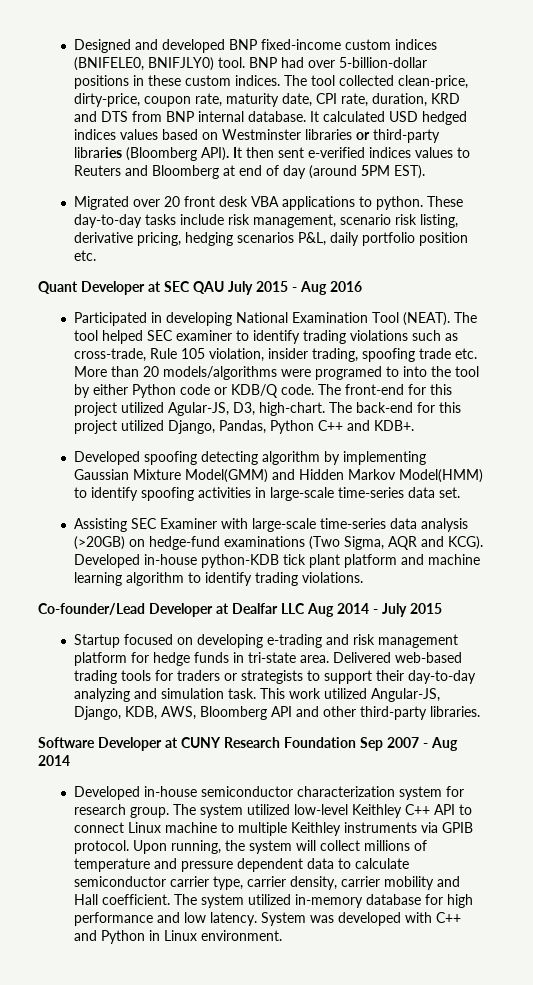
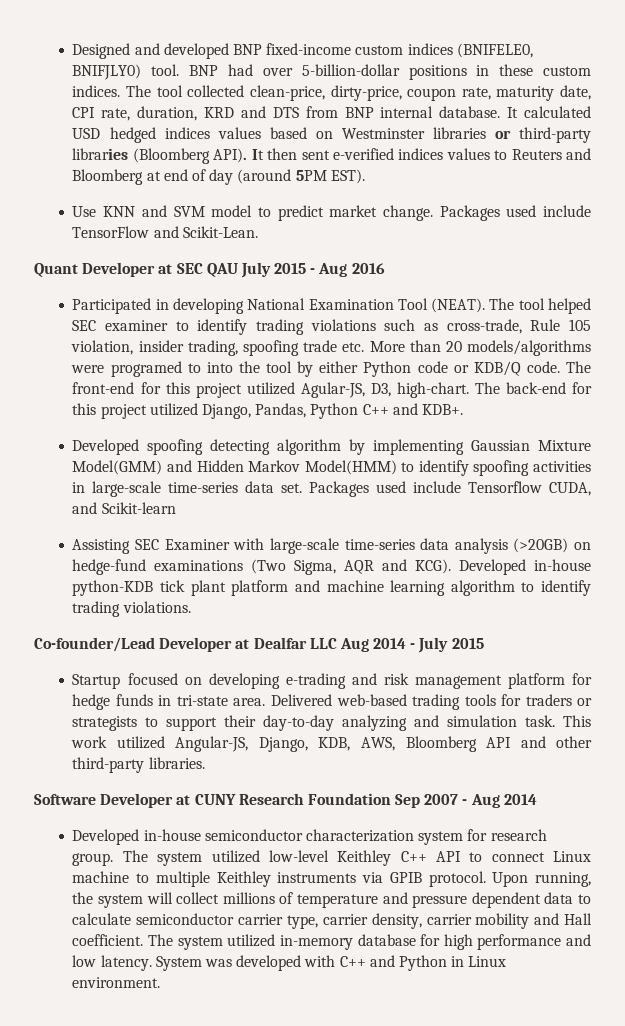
- Migrated over 20 front desk VBA applications to python. These day-to-day tasks include risk management, scenario risk listing, derivative pricing, hedging scenarios P&L, daily portfolio position etc.
+ Use KNN and SVM model to predict market change. Packages used include TensorFlow and Scikit-Lean.
+ Packages used include Tensorflow CUDA, and Scikit-learn

